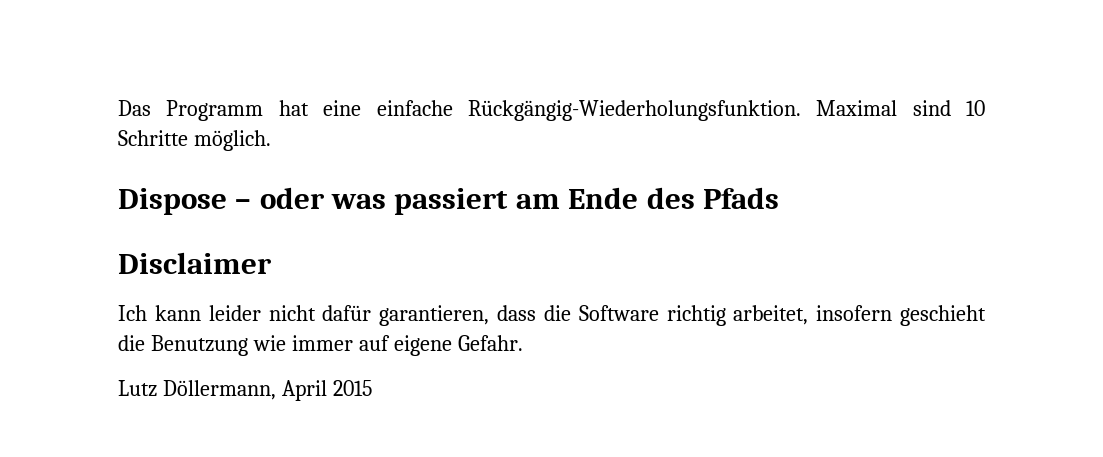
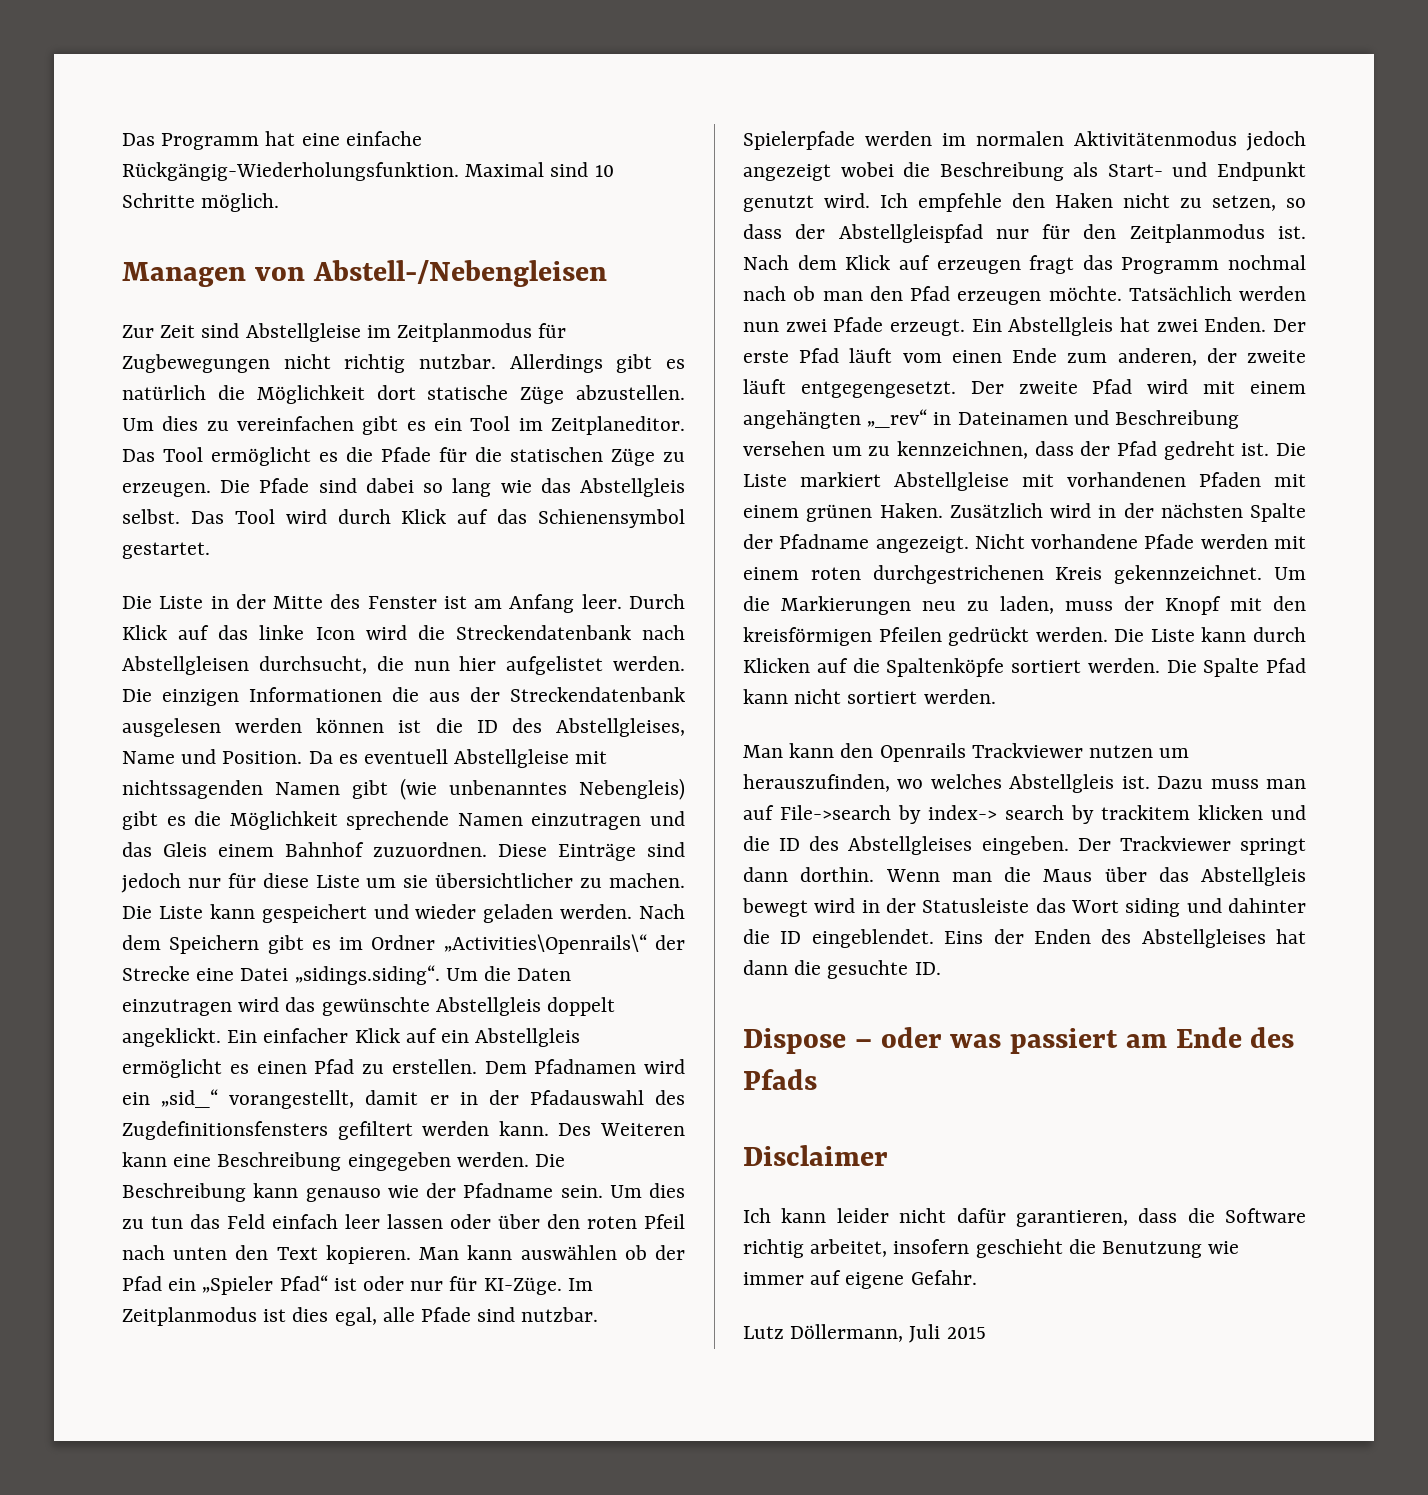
+ Managen von Abstell-/Nebengleisen
+ Zur Zeit sind Abstellgleise im Zeitplanmodus für Zugbewegungen nicht richtig nutzbar. Allerdings gibt es natürlich die Möglichkeit dort statische Züge abzustellen. Um dies zu vereinfachen gibt es ein Tool im Zeitplaneditor. Das Tool ermöglicht es die Pfade für die statischen Züge zu erzeugen. Die Pfade sind dabei so lang wie das Abstellgleis selbst. Das Tool wird durch Klick auf das Schienensymbol gestartet.
+ Die Liste in der Mitte des Fenster ist am Anfang leer. Durch Klick auf das linke Icon wird die Streckendatenbank nach Abstellgleisen durchsucht, die nun hier aufgelistet werden. Die einzigen Informationen die aus der Streckendatenbank ausgelesen werden können ist die ID des Abstellgleises, Name und Position. Da es eventuell Abstellgleise mit nichtssagenden Namen gibt (wie unbenanntes Nebengleis) gibt es die Möglichkeit sprechende Namen einzutragen und das Gleis einem Bahnhof zuzuordnen. Diese Einträge sind jedoch nur für diese Liste um sie übersichtlicher zu machen. Die Liste kann gespeichert und wieder geladen werden. Nach dem Speichern gibt es im Ordner „Activities\Openrails\“ der Strecke eine Datei „sidings.siding“. Um die Daten einzutragen wird das gewünschte Abstellgleis doppelt angeklickt. Ein einfacher Klick auf ein Abstellgleis ermöglicht es einen Pfad zu erstellen. Dem Pfadnamen wird ein „sid_“ vorangestellt, damit er in der Pfadauswahl des Zugdefinitionsfensters gefiltert werden kann. Des Weiteren kann eine Beschreibung eingegeben werden. Die Beschreibung kann genauso wie der Pfadname sein. Um dies zu tun das Feld einfach leer lassen oder über den roten Pfeil nach unten den Text kopieren. Man kann auswählen ob der Pfad ein „Spieler Pfad“ ist oder nur für KI-Züge. Im Zeitplanmodus ist dies egal, alle Pfade sind nutzbar. Spielerpfade werden im normalen Aktivitätenmodus jedoch angezeigt wobei die Beschreibung als Start- und Endpunkt genutzt wird. Ich empfehle den Haken nicht zu setzen, so dass der Abstellgleispfad nur für den Zeitplanmodus ist. Nach dem Klick auf erzeugen fragt das Programm nochmal nach ob man den Pfad erzeugen möchte. Tatsächlich werden nun zwei Pfade erzeugt. Ein Abstellgleis hat zwei Enden. Der erste Pfad läuft vom einen Ende zum anderen, der zweite läuft entgegengesetzt. Der zweite Pfad wird mit einem angehängten „_rev“ in Dateinamen und Beschreibung versehen um zu kennzeichnen, dass der Pfad gedreht ist. Die Liste markiert Abstellgleise mit vorhandenen Pfaden mit einem grünen Haken. Zusätzlich wird in der nächsten Spalte der Pfadname angezeigt. Nicht vorhandene Pfade werden mit einem roten durchgestrichenen Kreis gekennzeichnet. Um die Markierungen neu zu laden, muss der Knopf mit den kreisförmigen Pfeilen gedrückt werden. Die Liste kann durch Klicken auf die Spaltenköpfe sortiert werden. Die Spalte Pfad kann nicht sortiert werden.
+ Man kann den Openrails Trackviewer nutzen um herauszufinden, wo welches Abstellgleis ist. Dazu muss man auf File->search by index-> search by trackitem klicken und die ID des Abstellgleises eingeben. Der Trackviewer springt dann dorthin. Wenn man die Maus über das Abstellgleis bewegt wird in der Statusleiste das Wort siding und dahinter die ID eingeblendet. Eins der Enden des Abstellgleises hat dann die gesuchte ID.
- Lutz Döllermann, April 2015
+ Lutz Döllermann, Juli 2015

